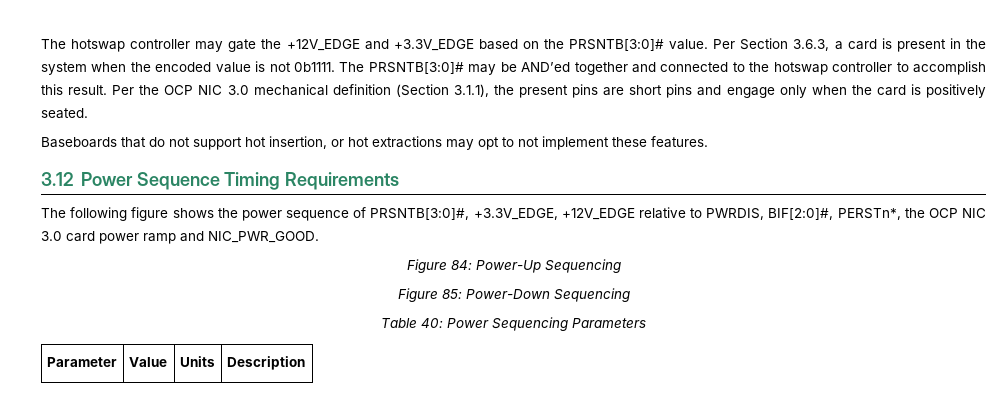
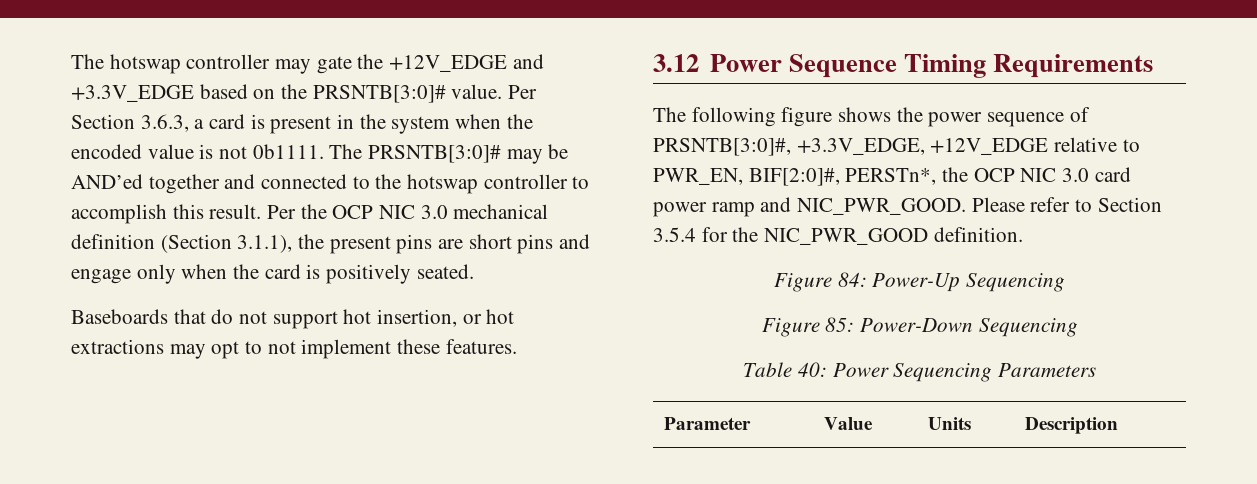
- The following figure shows the power sequence of PRSNTB[3:0]#, +3.3V_EDGE, +12V_EDGE relative to PWRDIS, BIF[2:0]#, PERSTn*, the OCP NIC 3.0 card power ramp and NIC_PWR_GOOD.
+ The following figure shows the power sequence of PRSNTB[3:0]#, +3.3V_EDGE, +12V_EDGE relative to PWR_EN, BIF[2:0]#, PERSTn*, the OCP NIC 3.0 card power ramp and NIC_PWR_GOOD. Please refer to Section 3.5.4 for the NIC_PWR_GOOD definition.

